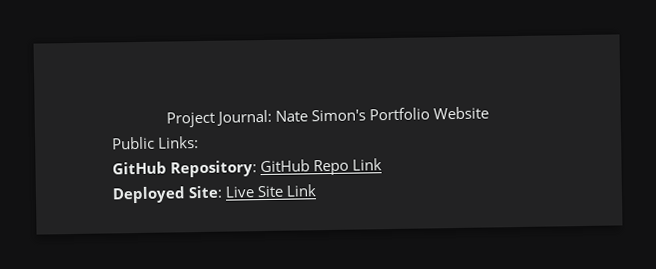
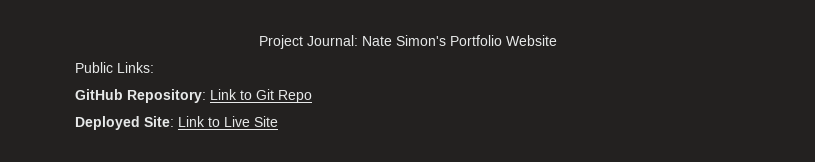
- GitHub Repository: GitHub Repo Link
+ GitHub Repository: Link to Git Repo
- Deployed Site: Live Site Link
+ Deployed Site: Link to Live Site

